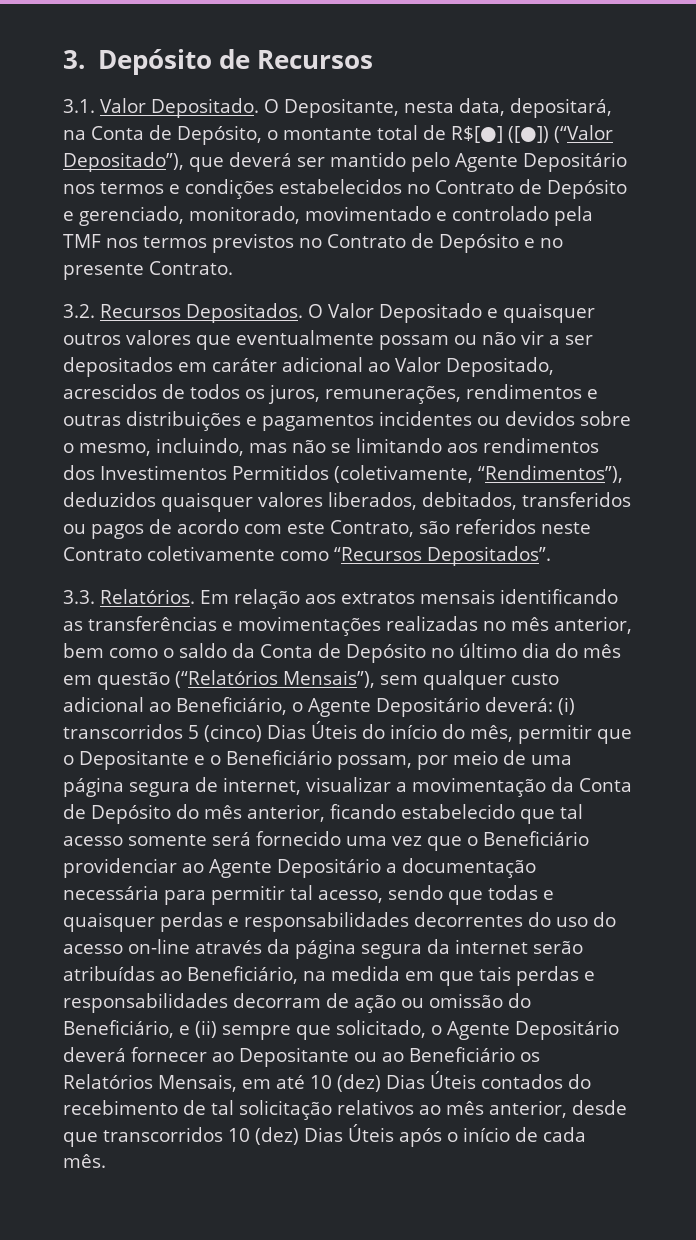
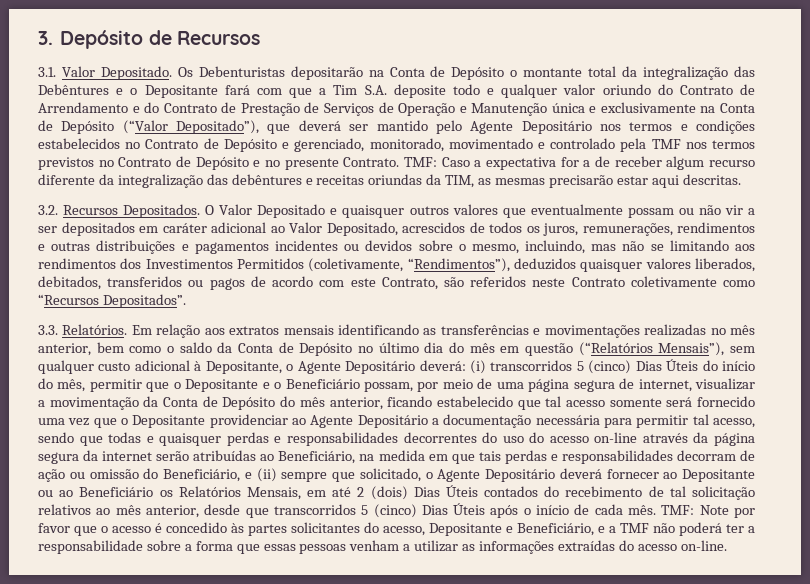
- O Depositante, nesta data, depositará, na Conta de Depósito, o montante total de R$[●] ([●]) (“Valor Depositado”), que deverá ser mantido pelo Agente Depositário nos termos e condições estabelecidos no Contrato de Depósito e gerenciado, monitorado, movimentado e controlado pela TMF nos termos previstos no Contrato de Depósito e no presente Contrato.
+ Os Debenturistas depositarão na Conta de Depósito o montante total da integralização das Debêntures e o Depositante fará com que a Tim S.A. deposite todo e qualquer valor oriundo do Contrato de Arrendamento e do Contrato de Prestação de Serviços de Operação e Manutenção única e exclusivamente na Conta de Depósito (“Valor Depositado”), que deverá ser mantido pelo Agente Depositário nos termos e condições estabelecidos no Contrato de Depósito e gerenciado, monitorado, movimentado e controlado pela TMF nos termos previstos no Contrato de Depósito e no presente Contrato. TMF: Caso a expectativa for a de receber algum recurso diferente da integralização das debêntures e receitas oriundas da TIM, as mesmas precisarão estar aqui descritas.
- Em relação aos extratos mensais identificando as transferências e movimentações realizadas no mês anterior, bem como o saldo da Conta de Depósito no último dia do mês em questão (“Relatórios Mensais”), sem qualquer custo adicional ao Beneficiário, o Agente Depositário deverá:
+ Em relação aos extratos mensais identificando as transferências e movimentações realizadas no mês anterior, bem como o saldo da Conta de Depósito no último dia do mês em questão (“Relatórios Mensais”), sem qualquer custo adicional à Depositante, o Agente Depositário deverá:
- (i) transcorridos 5 (cinco) Dias Úteis do início do mês, permitir que o Depositante e o Beneficiário possam, por meio de uma página segura de internet, visualizar a movimentação da Conta de Depósito do mês anterior, ficando estabelecido que tal acesso somente será fornecido uma vez que o Beneficiário providenciar ao Agente Depositário a documentação necessária para permitir tal acesso, sendo que todas e quaisquer perdas e responsabilidades decorrentes do uso do acesso on-line através da página segura da internet serão atribuídas ao Beneficiário, na medida em que tais perdas e responsabilidades decorram de ação ou omissão do Beneficiário, e (ii) sempre que solicitado, o Agente Depositário deverá fornecer ao Depositante ou ao Beneficiário os Relatórios Mensais, em até 10 (dez) Dias Úteis contados do recebimento de tal solicitação relativos ao mês anterior, desde que transcorridos 10 (dez) Dias Úteis após o início de cada mês.
+ (i) transcorridos 5 (cinco) Dias Úteis do início do mês, permitir que o Depositante e o Beneficiário possam, por meio de uma página segura de internet, visualizar a movimentação da Conta de Depósito do mês anterior, ficando estabelecido que tal acesso somente será fornecido uma vez que o Depositante providenciar ao Agente Depositário a documentação necessária para permitir tal acesso, sendo que todas e quaisquer perdas e responsabilidades decorrentes do uso do acesso on-line através da página segura da internet serão atribuídas ao Beneficiário, na medida em que tais perdas e responsabilidades decorram de ação ou omissão do Beneficiário, e (ii) sempre que solicitado, o Agente Depositário deverá fornecer ao Depositante ou ao Beneficiário os Relatórios Mensais, em até 2 (dois) Dias Úteis contados do recebimento de tal solicitação relativos ao mês anterior, desde que transcorridos 5 (cinco) Dias Úteis após o início de cada mês.
+ TMF: Note por favor que o acesso é concedido às partes solicitantes do acesso, Depositante e Beneficiário, e a TMF não poderá ter a responsabilidade sobre a forma que essas pessoas venham a utilizar as informações extraídas do acesso on-line.

